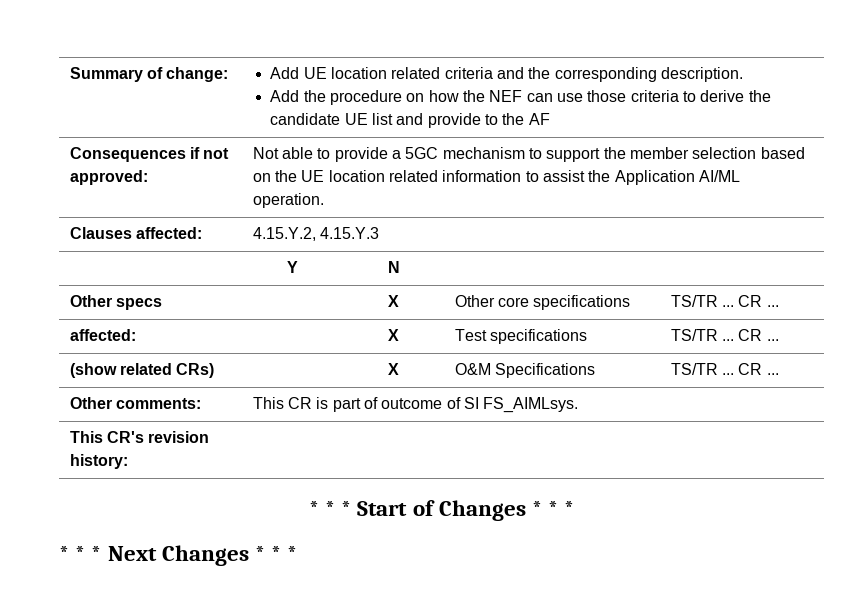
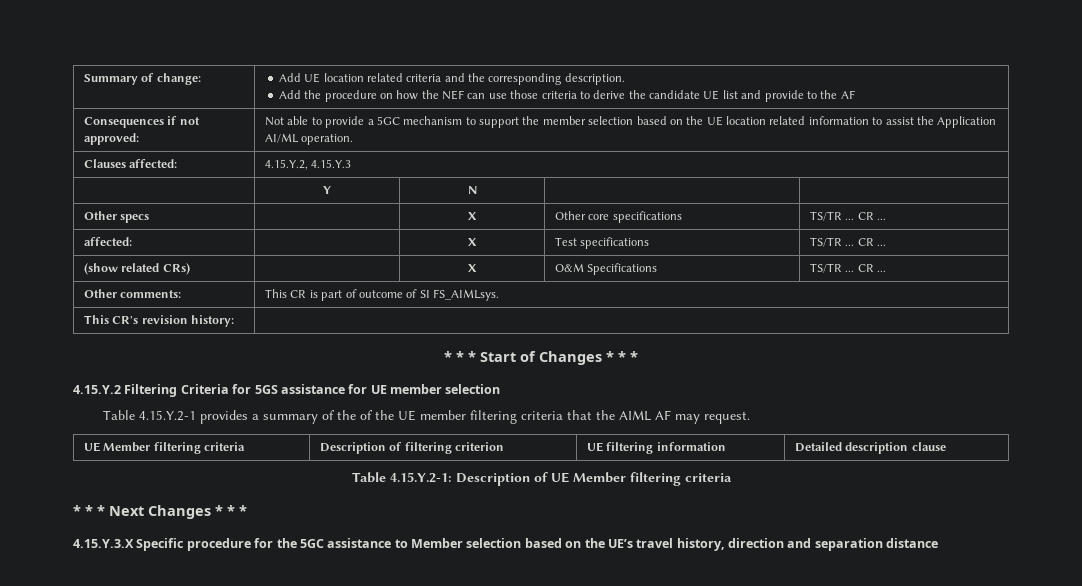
+ 4.15.Y.2 Filtering Criteria for 5GS assistance for UE member selection
+ Table 4.15.Y.2-1 provides a summary of the of the UE member filtering criteria that the AIML AF may request.
+ UE Member filtering criteria | Description of filtering criterion | UE filtering information | Detailed description clause
+ Table 4.15.Y.2-1: Description of UE Member filtering criteria
+ 4.15.Y.3.X Specific procedure for the 5GC assistance to Member selection based on the UE’s travel history, direction and separation distance

